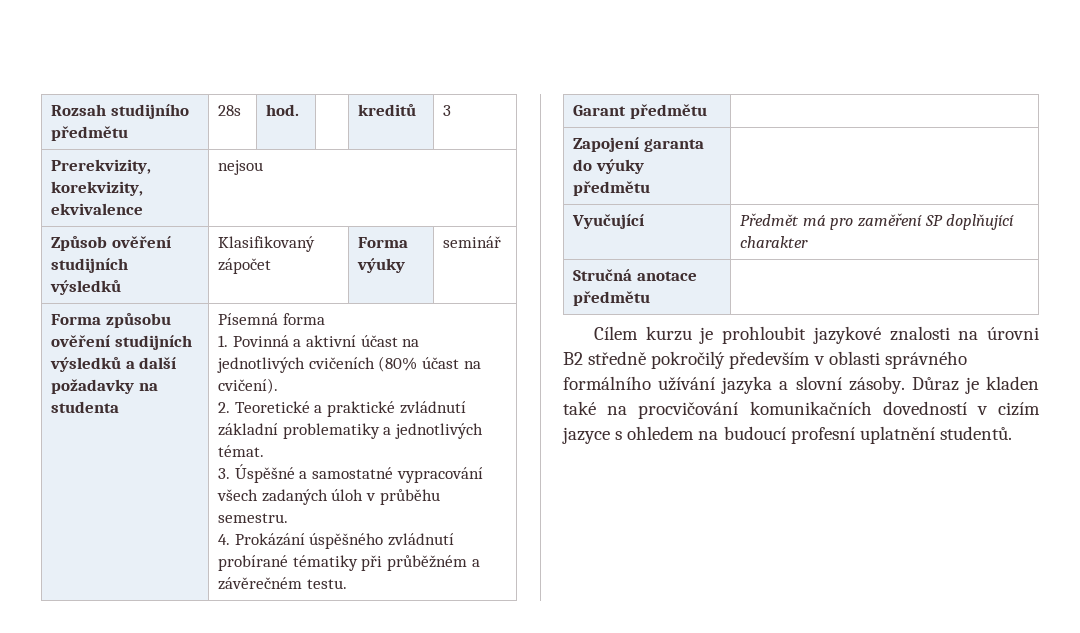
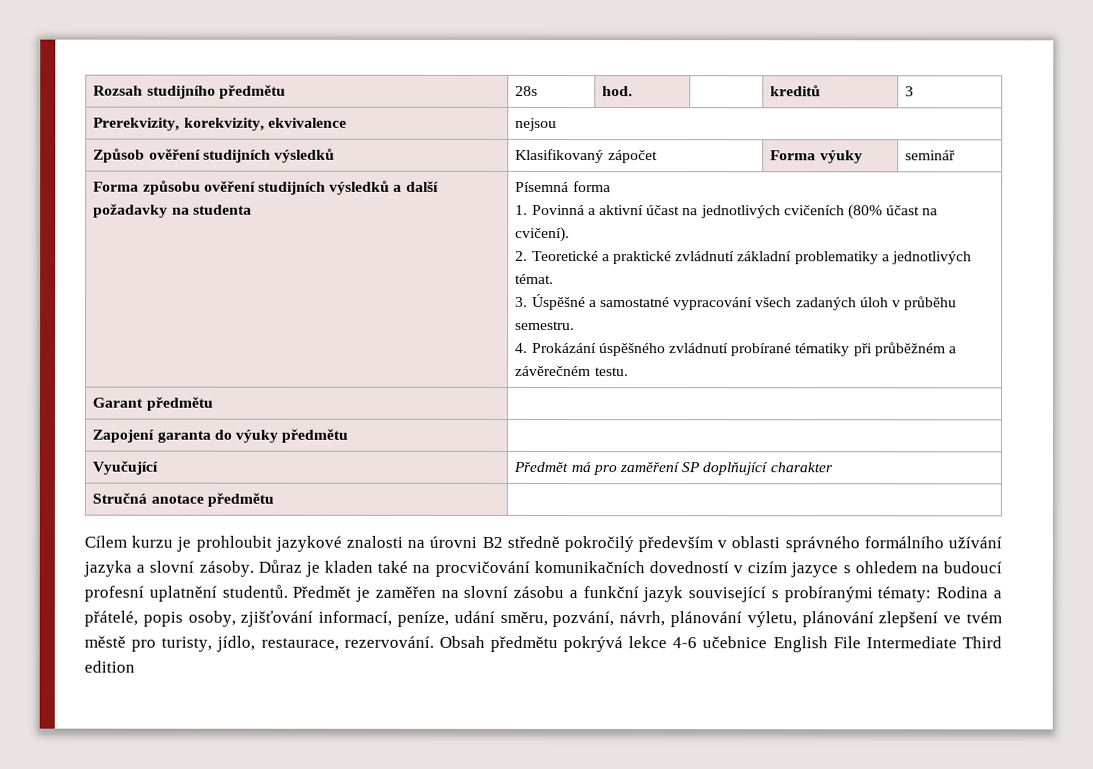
+ Předmět je zaměřen na slovní zásobu a funkční jazyk související s probíranými tématy: Rodina a přátelé, popis osoby, zjišťování informací, peníze, udání směru, pozvání, návrh, plánování výletu, plánování zlepšení ve tvém městě pro turisty, jídlo, restaurace, rezervování. Obsah předmětu pokrývá lekce 4-6 učebnice English File Intermediate Third edition

